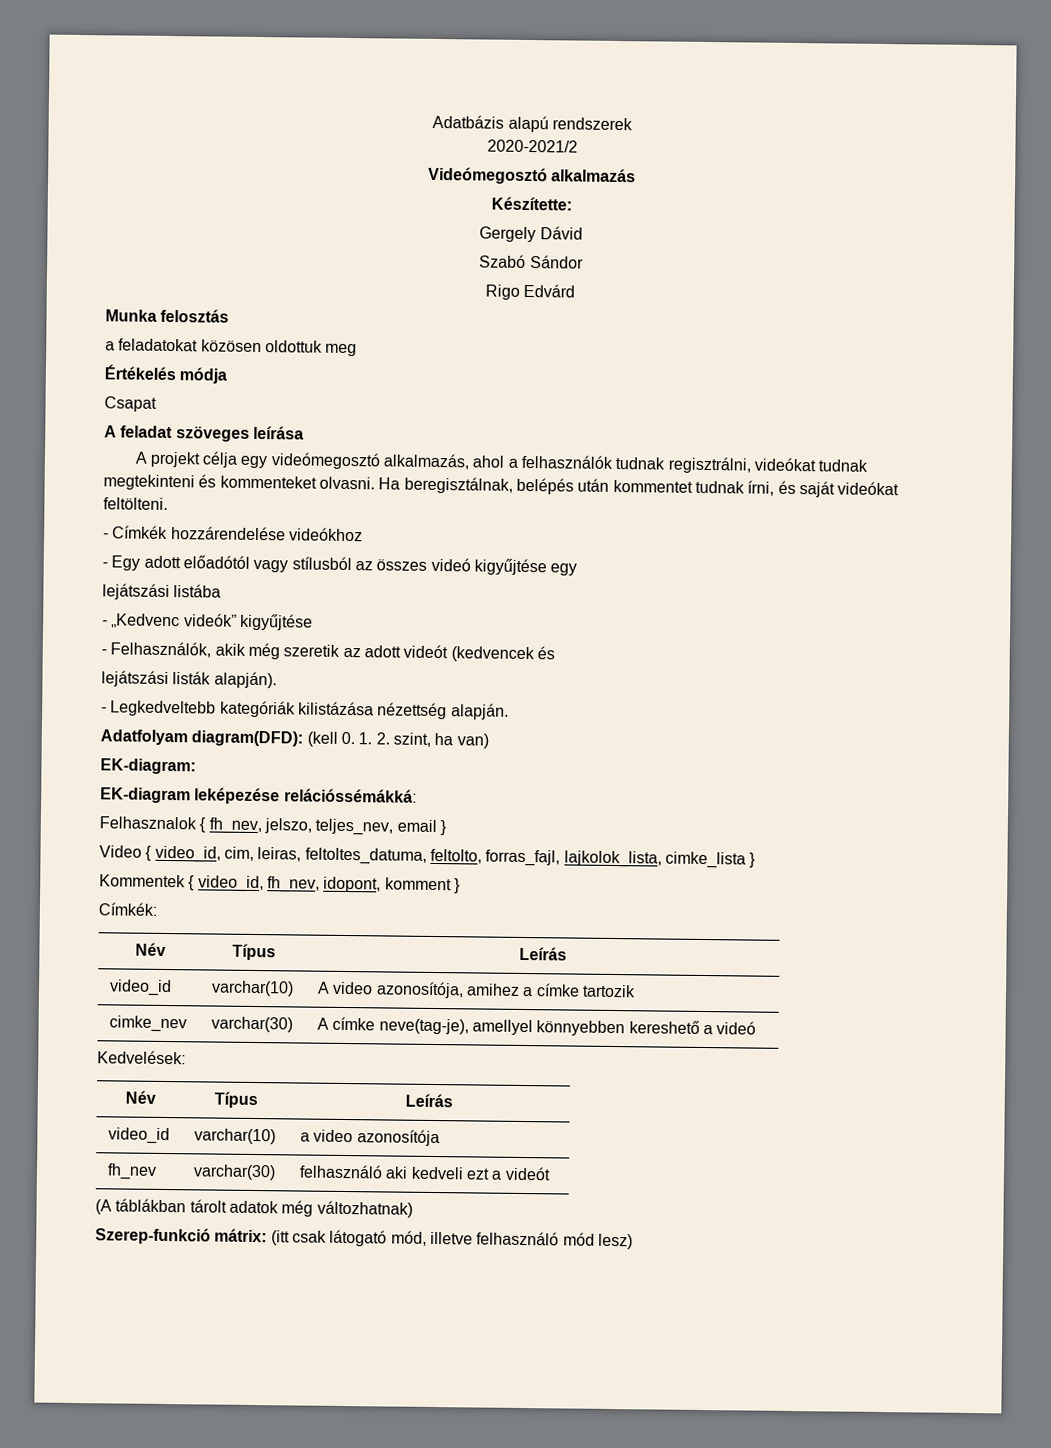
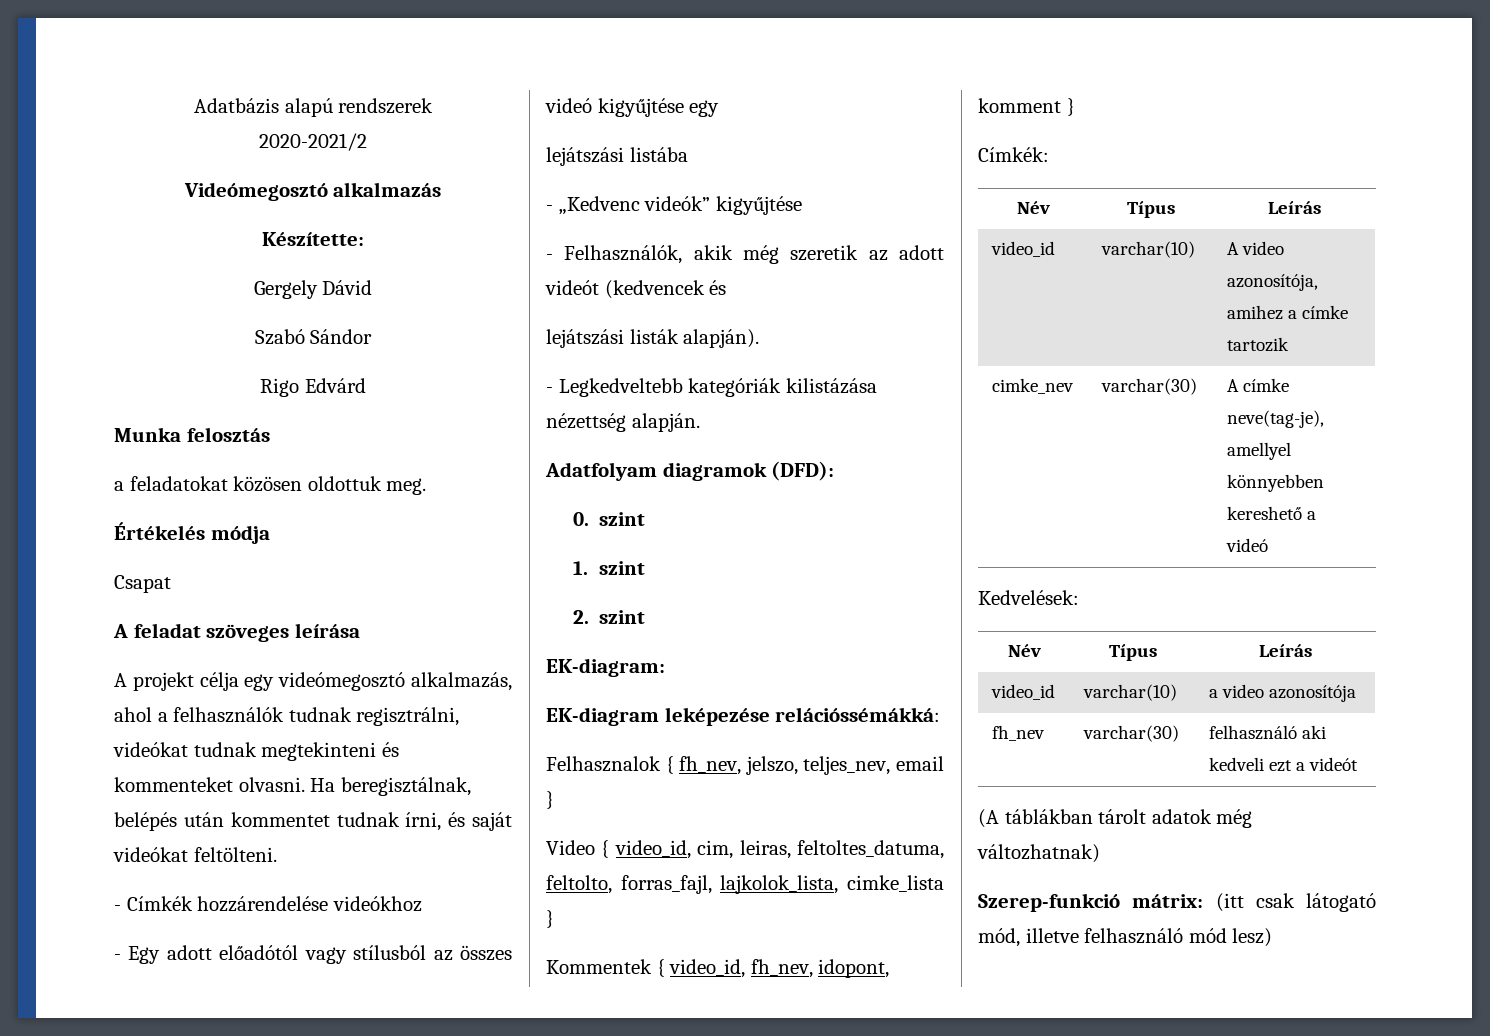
- a feladatokat közösen oldottuk meg
+ a feladatokat közösen oldottuk meg.
- Adatfolyam diagram(DFD): (kell 0. 1. 2. szint, ha van)
+ Adatfolyam diagramok (DFD):
+ 0. szint
+ 1. szint
+ 2. szint

